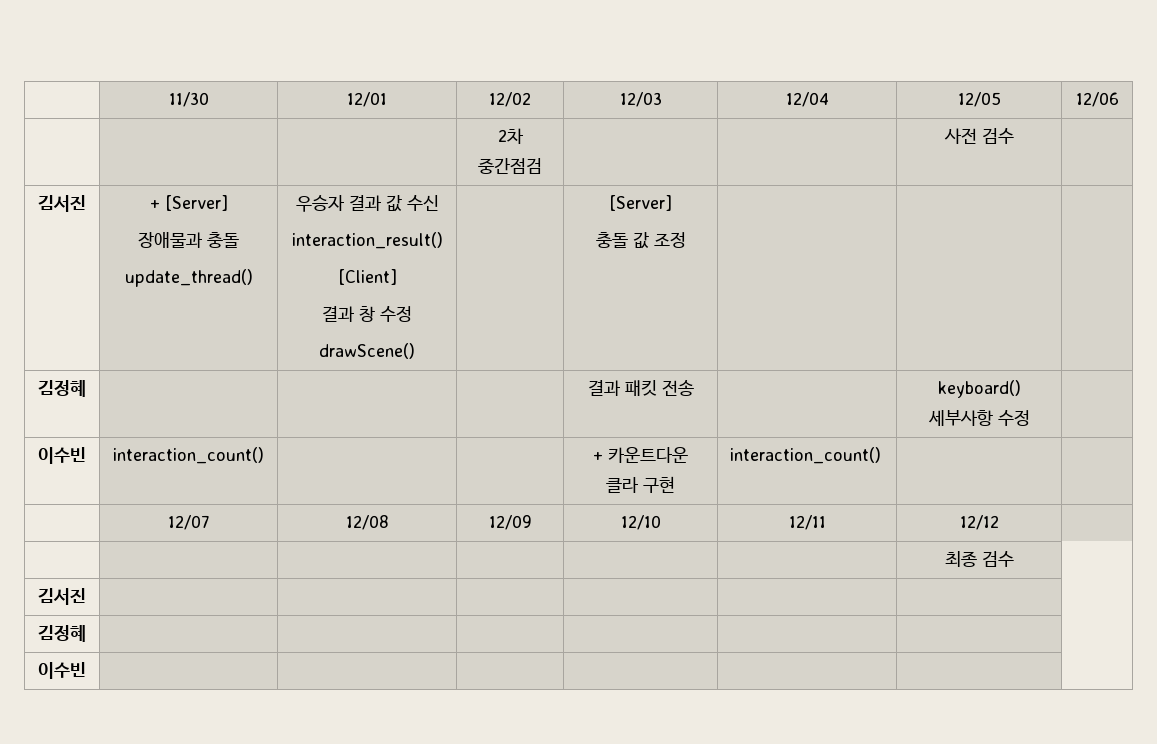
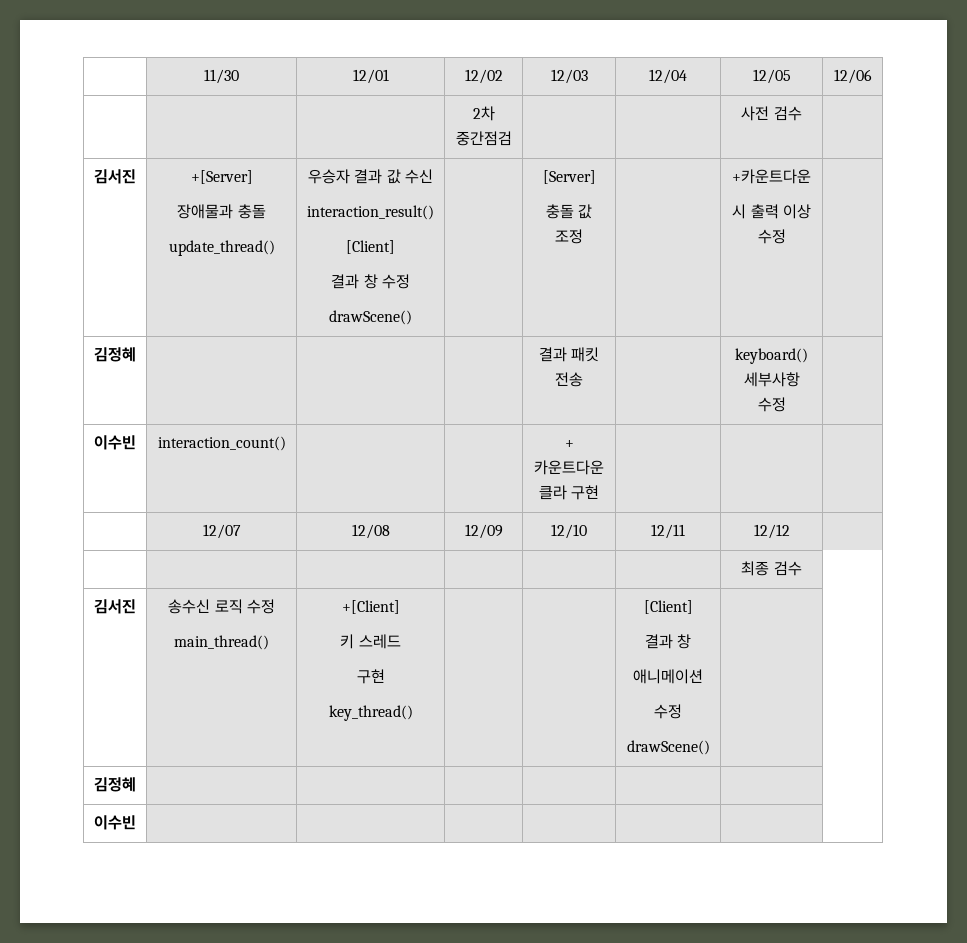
- 김서진 | + [Server]
+ 김서진 | +[Server]
  장애물과 충돌
  update_thread() | 우승자 결과 값 수신
  interaction_result()
  [Client]
  결과 창 수정
  drawScene() | | [Server]
- 충돌 값 조정 | | |
+ 충돌 값 조정 | | +카운트다운
+ 시 출력 이상 수정 |
- 이수빈 | interaction_count() | | | + 카운트다운 클라 구현 | interaction_count() | |
+ 이수빈 | interaction_count() | | | + 카운트다운 클라 구현 | | |
- 김서진 | | | | | | |
+ 김서진 | 송수신 로직 수정
+ main_thread() | +[Client]
+ 키 스레드
+ 구현
+ key_thread() | | | [Client]
+ 결과 창
+ 애니메이션
+ 수정
+ drawScene() | |

